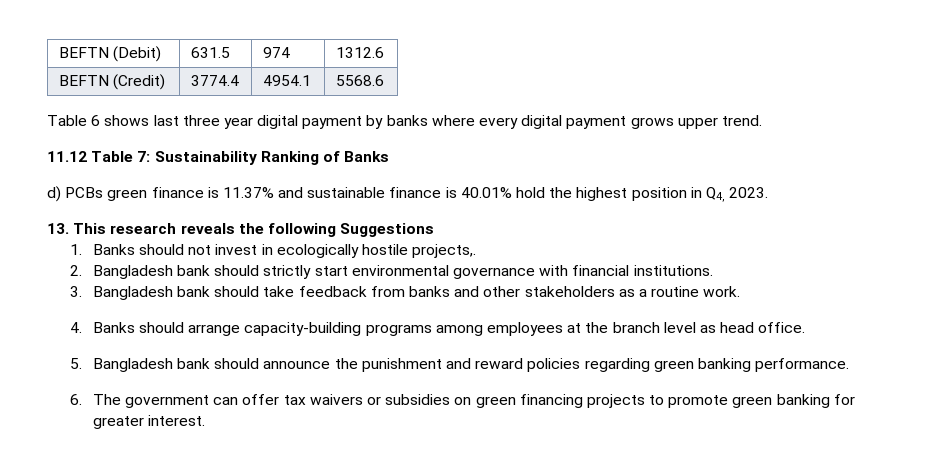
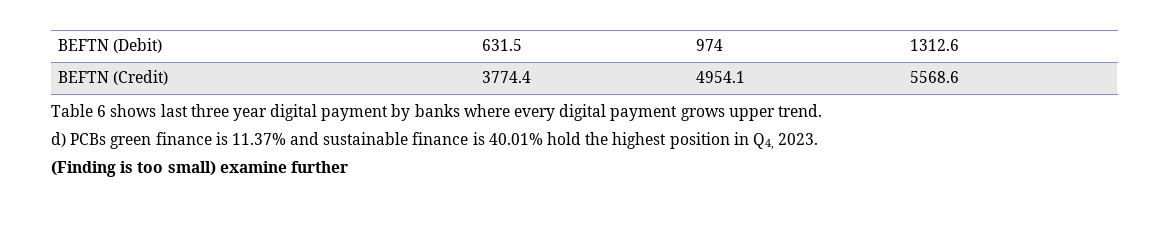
- 11.12 Table 7: Sustainability Ranking of Banks
- 13. This research reveals the following Suggestions
- 1. Banks should not invest in ecologically hostile projects,.
- 2. Bangladesh bank should strictly start environmental governance with financial institutions.
- 3. Bangladesh bank should take feedback from banks and other stakeholders as a routine work.
- 4. Banks should arrange capacity-building programs among employees at the branch level as head office.
- 5. Bangladesh bank should announce the punishment and reward policies regarding green banking performance.
- 6. The government can offer tax waivers or subsidies on green financing projects to promote green banking for greater interest.
+ (Finding is too small) examine further

